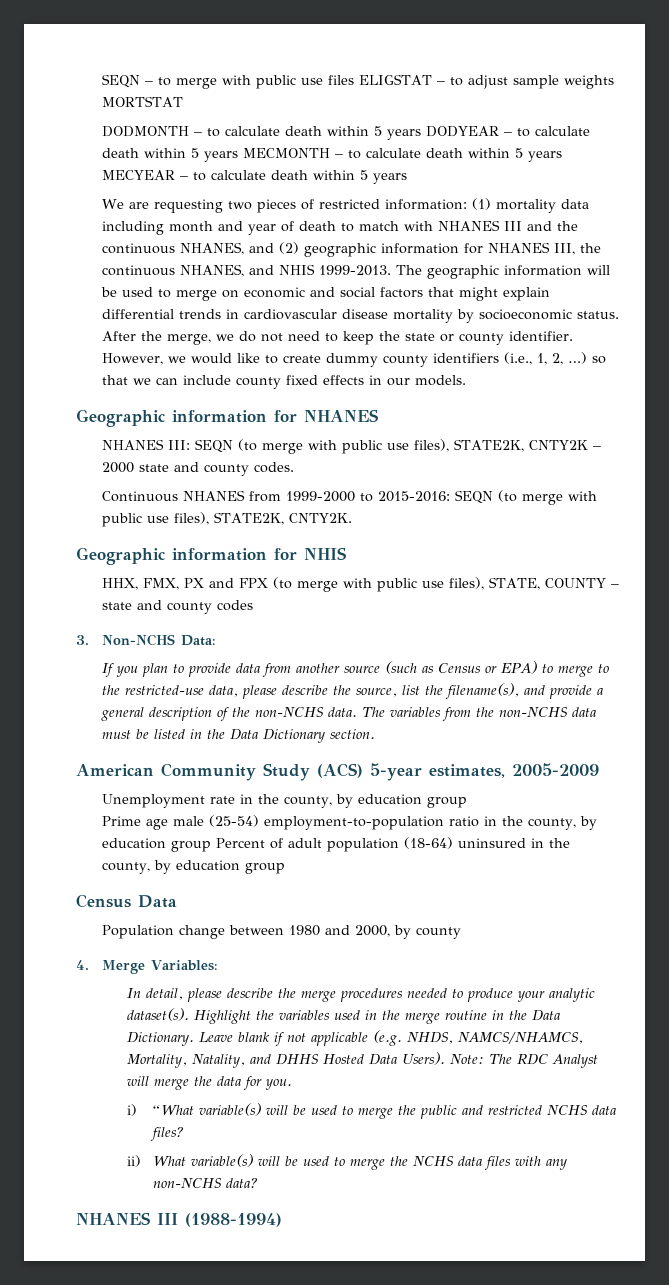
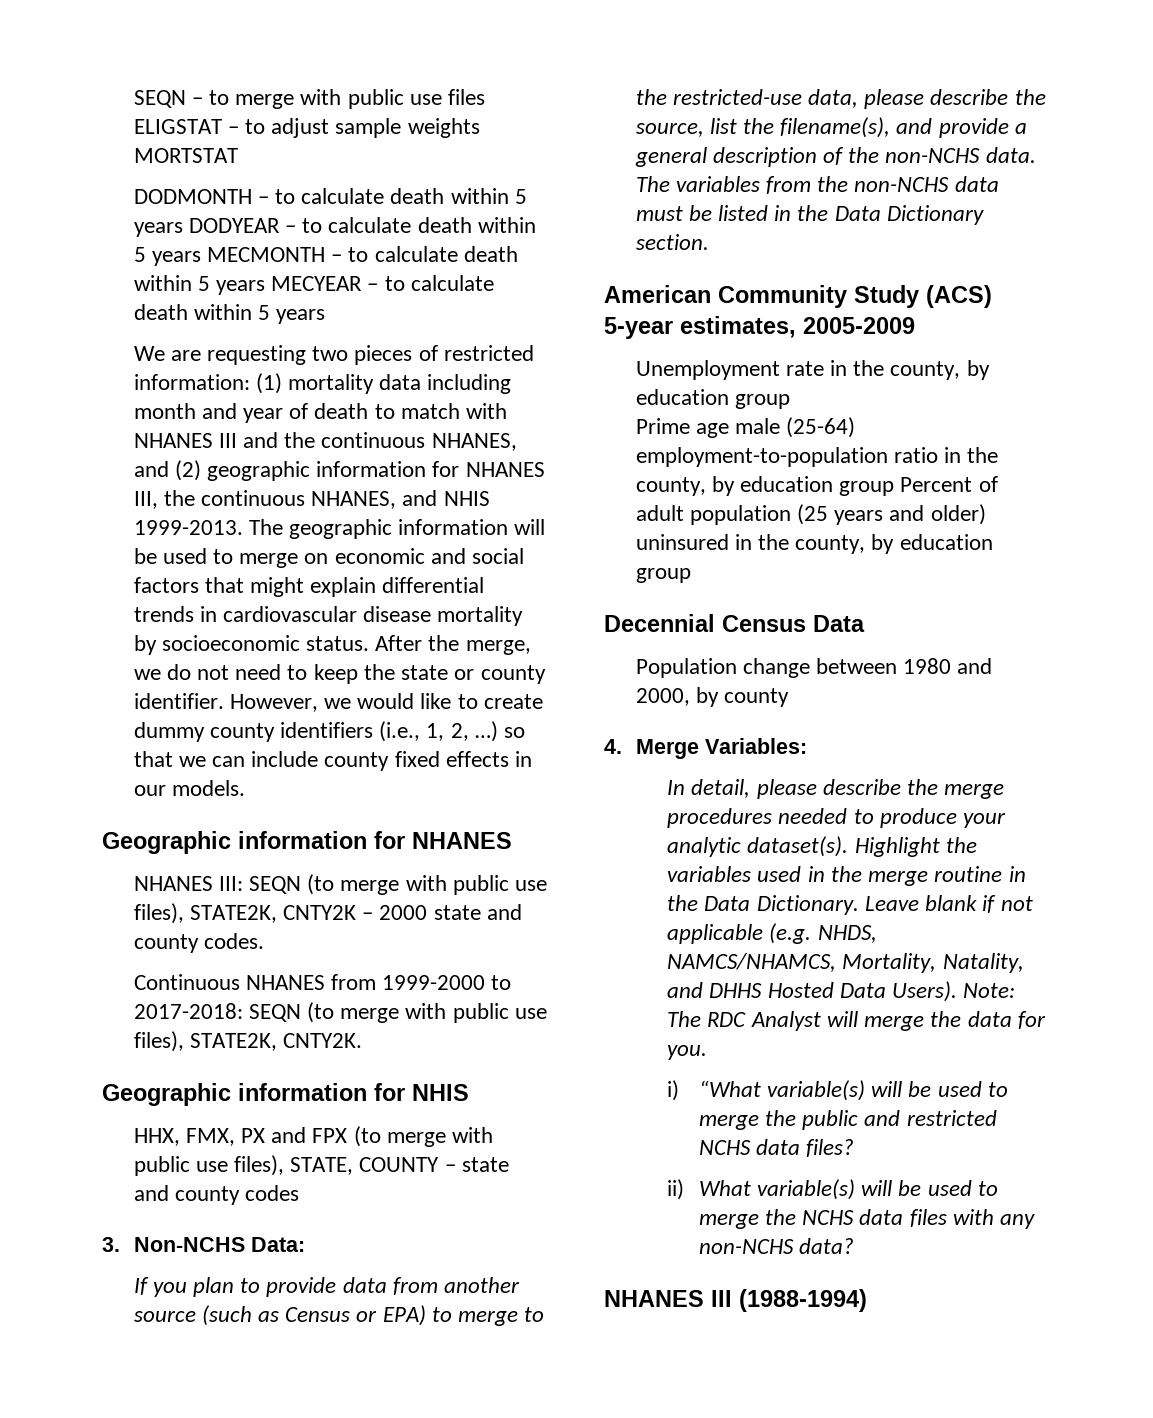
- Continuous NHANES from 1999-2000 to 2015-2016: SEQN (to merge with public use files), STATE2K, CNTY2K.
+ Continuous NHANES from 1999-2000 to 2017-2018: SEQN (to merge with public use files), STATE2K, CNTY2K.
- Prime age male (25-54) employment-to-population ratio in the county, by education group Percent of adult population (18-64) uninsured in the county, by education group
+ Prime age male (25-64) employment-to-population ratio in the county, by education group Percent of adult population (25 years and older) uninsured in the county, by education group
- Census Data
+ Decennial Census Data

